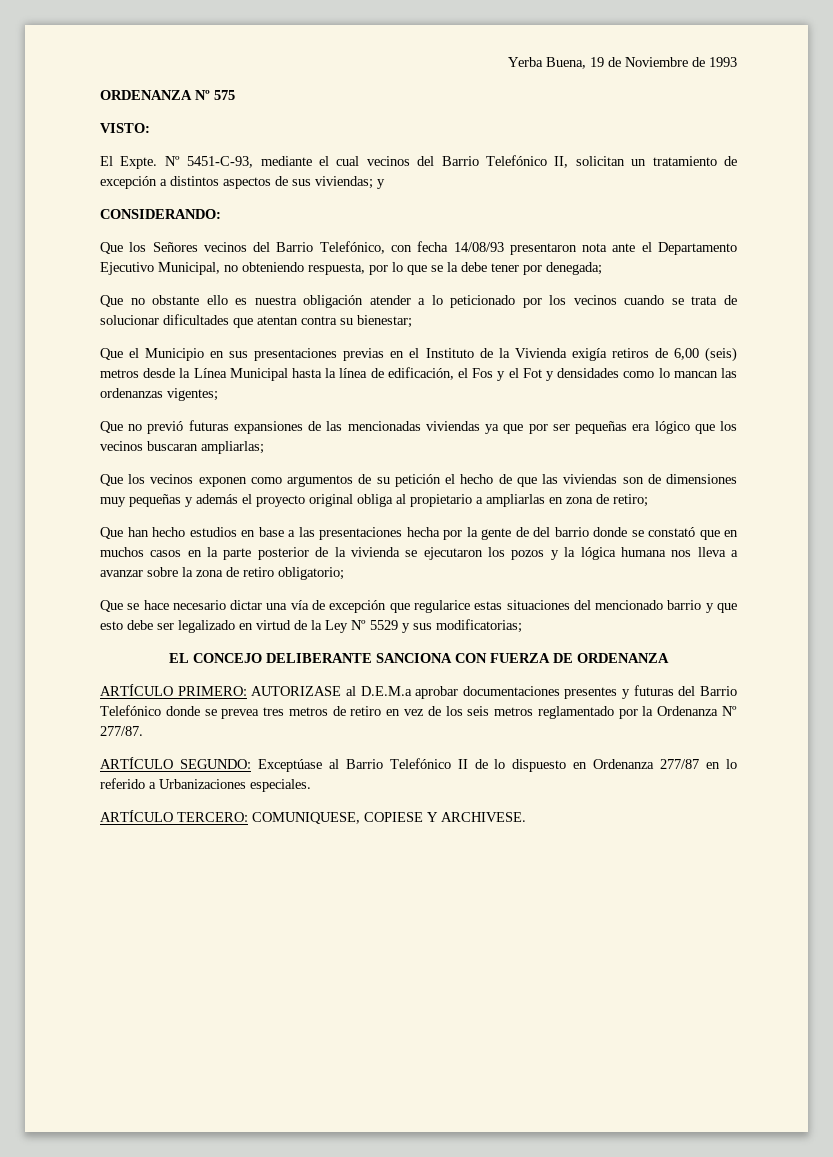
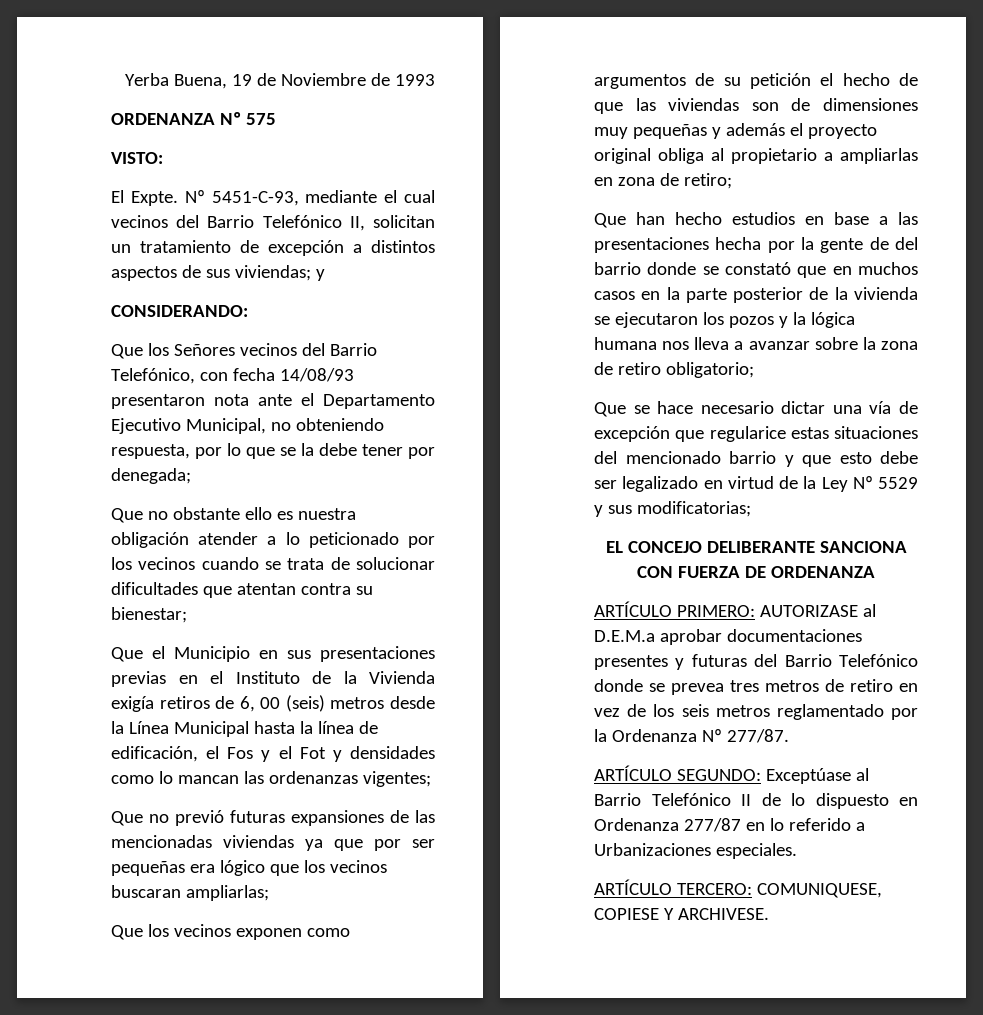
- Que el Municipio en sus presentaciones previas en el Instituto de la Vivienda exigía retiros de 6,00 (seis) metros desde la Línea Municipal hasta la línea de edificación, el Fos y el Fot y densidades como lo mancan las ordenanzas vigentes;
+ Que el Municipio en sus presentaciones previas en el Instituto de la Vivienda exigía retiros de 6, 00 (seis) metros desde la Línea Municipal hasta la línea de edificación, el Fos y el Fot y densidades como lo mancan las ordenanzas vigentes;

